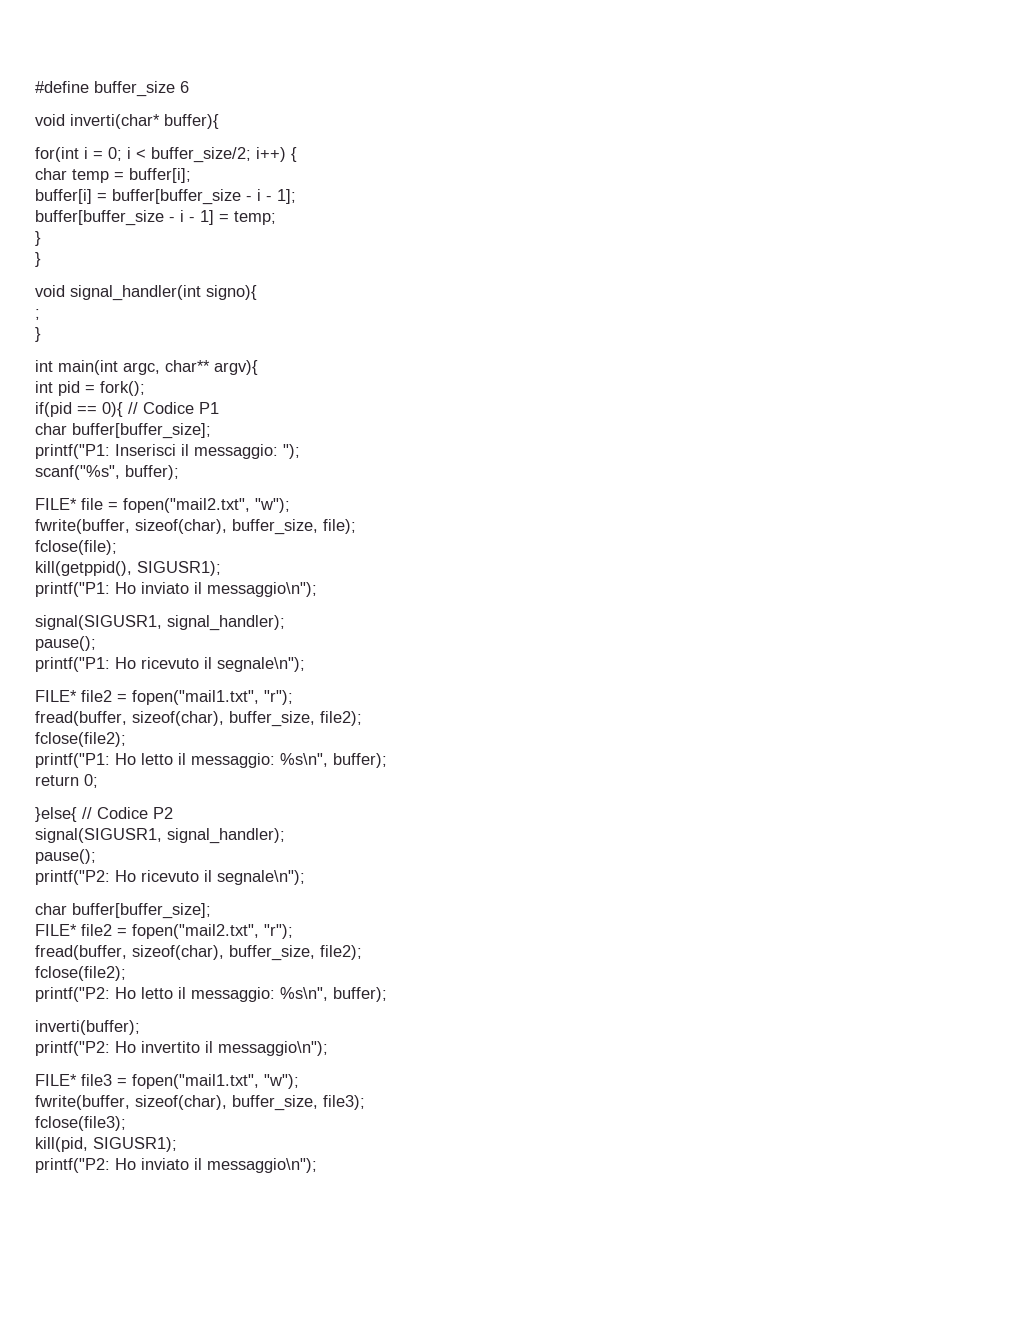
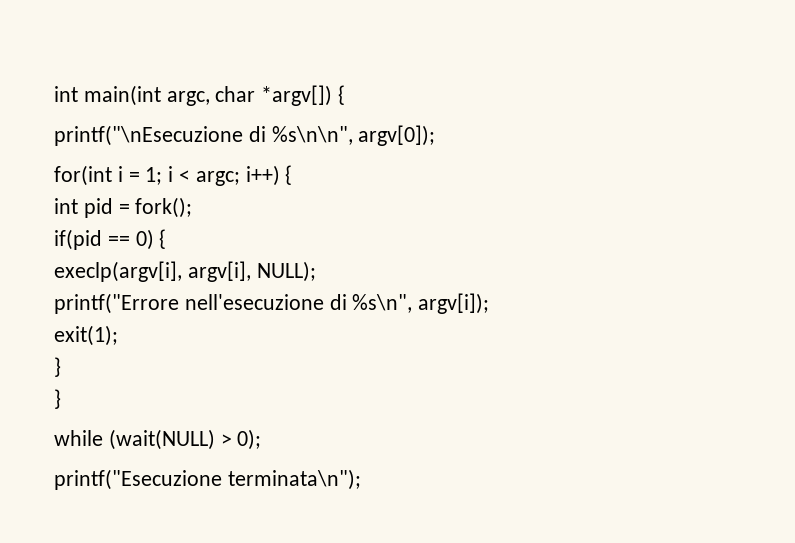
- #define buffer_size 6
- void inverti(char* buffer){
+ int main(int argc, char *argv[]) {
+ printf("\nEsecuzione di %s\n\n", argv[0]);
- for(int i = 0; i < buffer_size/2; i++) {
+ for(int i = 1; i < argc; i++) {
- char temp = buffer[i];
- buffer[i] = buffer[buffer_size - i - 1];
- buffer[buffer_size - i - 1] = temp;
- }
- }
- void signal_handler(int signo){
- ;
- }
- int main(int argc, char** argv){
- if(pid == 0){ // Codice P1
- char buffer[buffer_size];
- printf("P1: Inserisci il messaggio: ");
- scanf("%s", buffer);
- FILE* file = fopen("mail2.txt", "w");
- fwrite(buffer, sizeof(char), buffer_size, file);
- fclose(file);
- kill(getppid(), SIGUSR1);
- printf("P1: Ho inviato il messaggio\n");
- signal(SIGUSR1, signal_handler);
- pause();
- printf("P1: Ho ricevuto il segnale\n");
- FILE* file2 = fopen("mail1.txt", "r");
- fread(buffer, sizeof(char), buffer_size, file2);
- fclose(file2);
- printf("P1: Ho letto il messaggio: %s\n", buffer);
- return 0;
- }else{ // Codice P2
- signal(SIGUSR1, signal_handler);
- pause();
- printf("P2: Ho ricevuto il segnale\n");
- char buffer[buffer_size];
- FILE* file2 = fopen("mail2.txt", "r");
- fread(buffer, sizeof(char), buffer_size, file2);
- fclose(file2);
- printf("P2: Ho letto il messaggio: %s\n", buffer);
- inverti(buffer);
- printf("P2: Ho invertito il messaggio\n");
- FILE* file3 = fopen("mail1.txt", "w");
- fwrite(buffer, sizeof(char), buffer_size, file3);
- fclose(file3);
- kill(pid, SIGUSR1);
- printf("P2: Ho inviato il messaggio\n");
+ if(pid == 0) {
+ execlp(argv[i], argv[i], NULL);
+ printf("Errore nell'esecuzione di %s\n", argv[i]);
+ exit(1);
+ }
+ }
+ while (wait(NULL) > 0);
+ printf("Esecuzione terminata\n");

